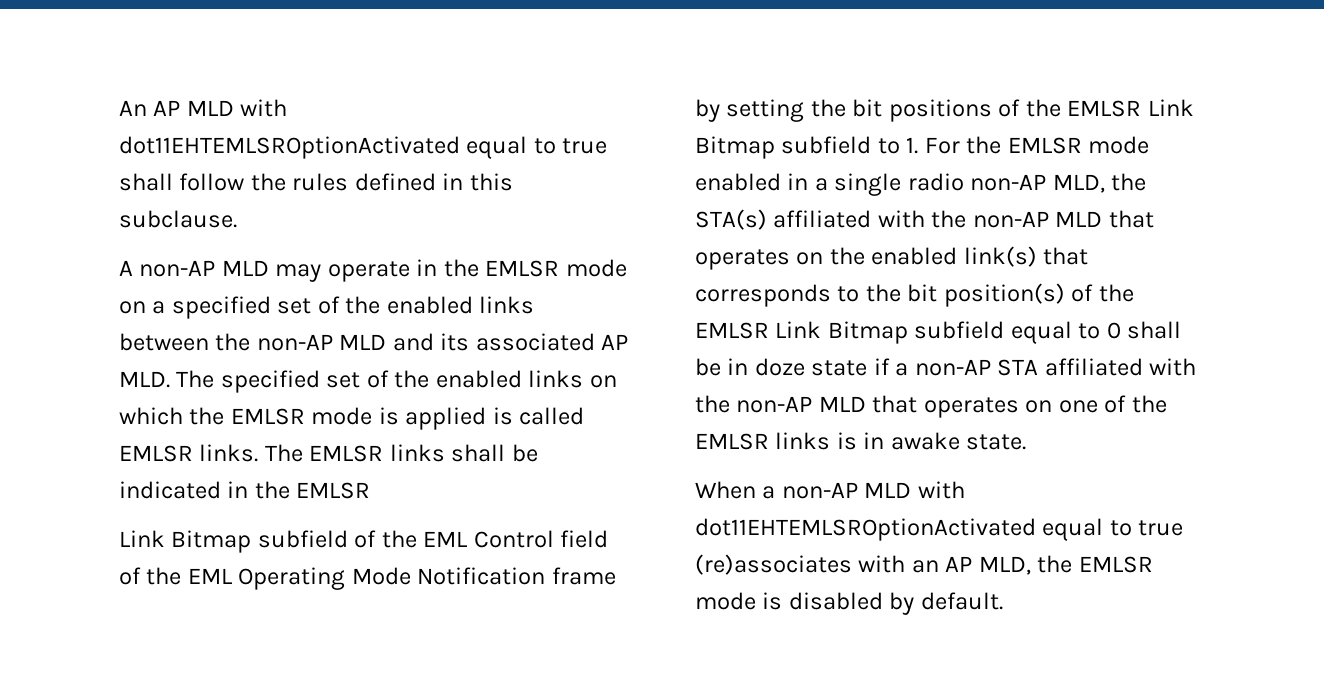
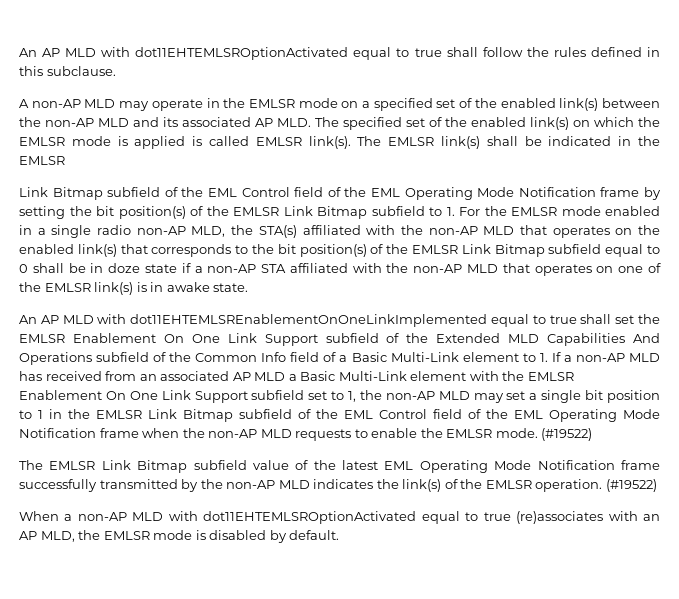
- A non-AP MLD may operate in the EMLSR mode on a specified set of the enabled links between the non-AP MLD and its associated AP MLD. The specified set of the enabled links on which the EMLSR mode is applied is called EMLSR links. The EMLSR links shall be indicated in the EMLSR
+ A non-AP MLD may operate in the EMLSR mode on a specified set of the enabled link(s) between the non-AP MLD and its associated AP MLD. The specified set of the enabled link(s) on which the EMLSR mode is applied is called EMLSR link(s). The EMLSR link(s) shall be indicated in the EMLSR
- Link Bitmap subfield of the EML Control field of the EML Operating Mode Notification frame by setting the bit positions of the EMLSR Link Bitmap subfield to 1. For the EMLSR mode enabled in a single radio non-AP MLD, the STA(s) affiliated with the non-AP MLD that operates on the enabled link(s) that corresponds to the bit position(s) of the EMLSR Link Bitmap subfield equal to 0 shall be in doze state if a non-AP STA affiliated with the non-AP MLD that operates on one of the EMLSR links is in awake state.
+ Link Bitmap subfield of the EML Control field of the EML Operating Mode Notification frame by setting the bit position(s) of the EMLSR Link Bitmap subfield to 1. For the EMLSR mode enabled in a single radio non-AP MLD, the STA(s) affiliated with the non-AP MLD that operates on the enabled link(s) that corresponds to the bit position(s) of the EMLSR Link Bitmap subfield equal to 0 shall be in doze state if a non-AP STA affiliated with the non-AP MLD that operates on one of the EMLSR link(s) is in awake state.
+ An AP MLD with dot11EHTEMLSREnablementOnOneLinkImplemented equal to true shall set the EMLSR Enablement On One Link Support subfield of the Extended MLD Capabilities And Operations subfield of the Common Info field of a Basic Multi-Link element to 1. If a non-AP MLD has received from an associated AP MLD a Basic Multi-Link element with the EMLSR Enablement On One Link Support subfield set to 1, the non-AP MLD may set a single bit position to 1 in the EMLSR Link Bitmap subfield of the EML Control field of the EML Operating Mode Notification frame when the non-AP MLD requests to enable the EMLSR mode. (#19522)
+ The EMLSR Link Bitmap subfield value of the latest EML Operating Mode Notification frame successfully transmitted by the non-AP MLD indicates the link(s) of the EMLSR operation. (#19522)

